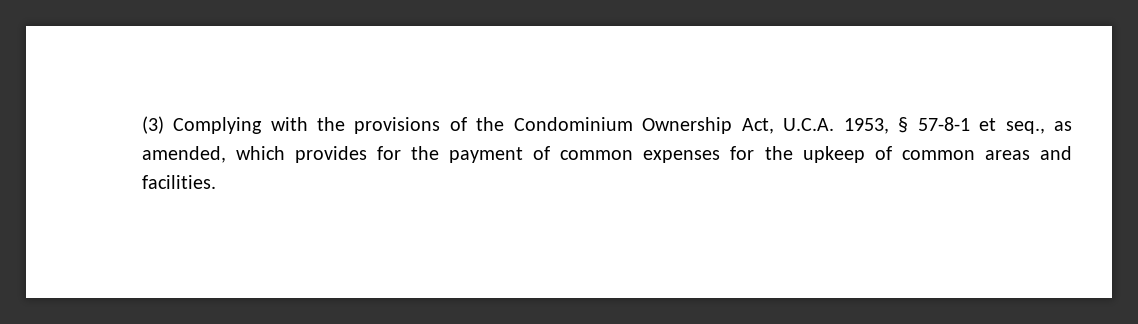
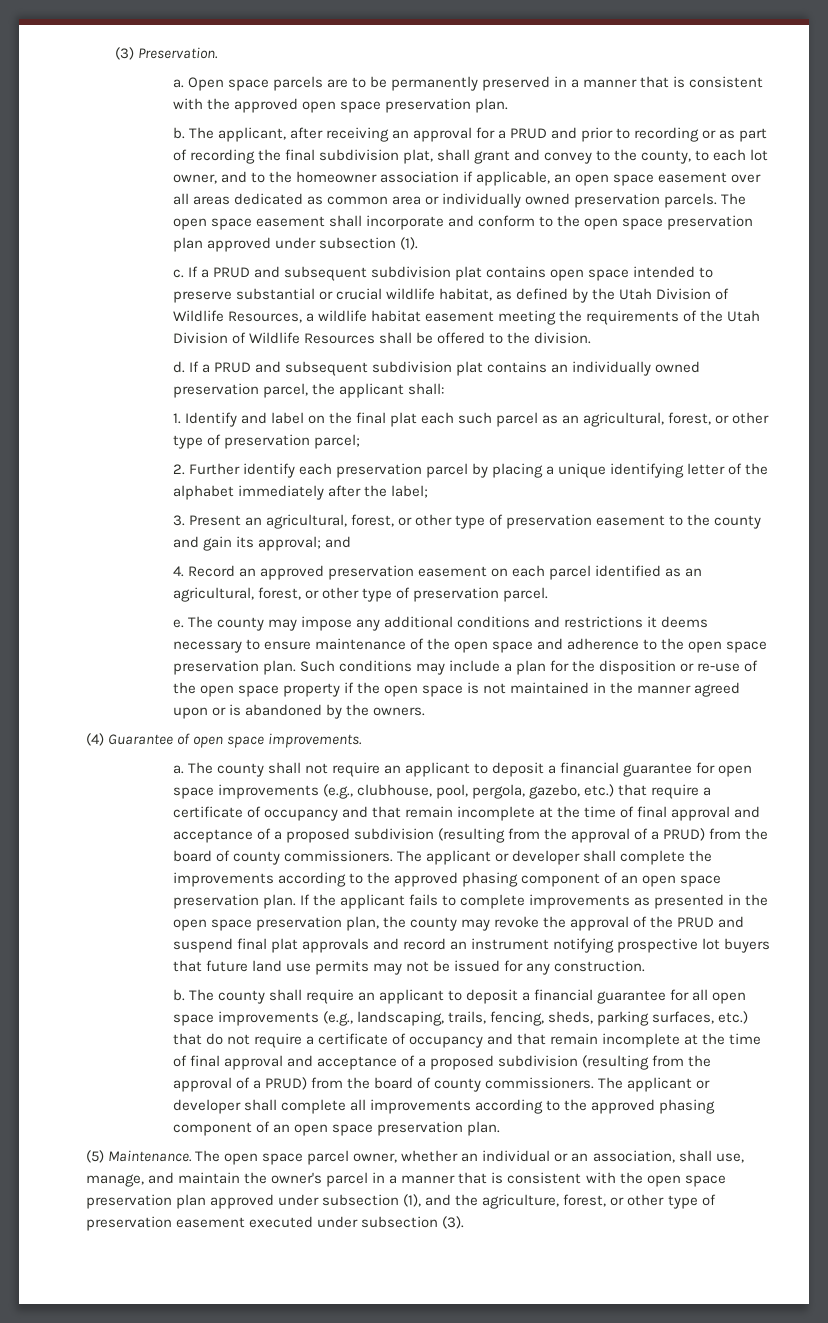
- (3) Complying with the provisions of the Condominium Ownership Act, U.C.A. 1953, § 57-8-1 et seq., as amended, which provides for the payment of common expenses for the upkeep of common areas and facilities.
+ (3) Preservation.
+ a. Open space parcels are to be permanently preserved in a manner that is consistent with the approved open space preservation plan.
+ b. The applicant, after receiving an approval for a PRUD and prior to recording or as part of recording the final subdivision plat, shall grant and convey to the county, to each lot owner, and to the homeowner association if applicable, an open space easement over all areas dedicated as common area or individually owned preservation parcels. The open space easement shall incorporate and conform to the open space preservation plan approved under subsection (1).
+ c. If a PRUD and subsequent subdivision plat contains open space intended to preserve substantial or crucial wildlife habitat, as defined by the Utah Division of Wildlife Resources, a wildlife habitat easement meeting the requirements of the Utah Division of Wildlife Resources shall be offered to the division.
+ d. If a PRUD and subsequent subdivision plat contains an individually owned preservation parcel, the applicant shall:
+ 1. Identify and label on the final plat each such parcel as an agricultural, forest, or other type of preservation parcel;
+ 2. Further identify each preservation parcel by placing a unique identifying letter of the alphabet immediately after the label;
+ 3. Present an agricultural, forest, or other type of preservation easement to the county and gain its approval; and
+ 4. Record an approved preservation easement on each parcel identified as an agricultural, forest, or other type of preservation parcel.
+ e. The county may impose any additional conditions and restrictions it deems necessary to ensure maintenance of the open space and adherence to the open space preservation plan. Such conditions may include a plan for the disposition or re-use of the open space property if the open space is not maintained in the manner agreed upon or is abandoned by the owners.
+ (4) Guarantee of open space improvements.
+ a. The county shall not require an applicant to deposit a financial guarantee for open space improvements (e.g., clubhouse, pool, pergola, gazebo, etc.) that require a certificate of occupancy and that remain incomplete at the time of final approval and acceptance of a proposed subdivision (resulting from the approval of a PRUD) from the board of county commissioners. The applicant or developer shall complete the improvements according to the approved phasing component of an open space preservation plan. If the applicant fails to complete improvements as presented in the open space preservation plan, the county may revoke the approval of the PRUD and suspend final plat approvals and record an instrument notifying prospective lot buyers that future land use permits may not be issued for any construction.
+ b. The county shall require an applicant to deposit a financial guarantee for all open space improvements (e.g., landscaping, trails, fencing, sheds, parking surfaces, etc.) that do not require a certificate of occupancy and that remain incomplete at the time of final approval and acceptance of a proposed subdivision (resulting from the approval of a PRUD) from the board of county commissioners. The applicant or developer shall complete all improvements according to the approved phasing component of an open space preservation plan.
+ (5) Maintenance. The open space parcel owner, whether an individual or an association, shall use, manage, and maintain the owner's parcel in a manner that is consistent with the open space preservation plan approved under subsection (1), and the agriculture, forest, or other type of preservation easement executed under subsection (3).

